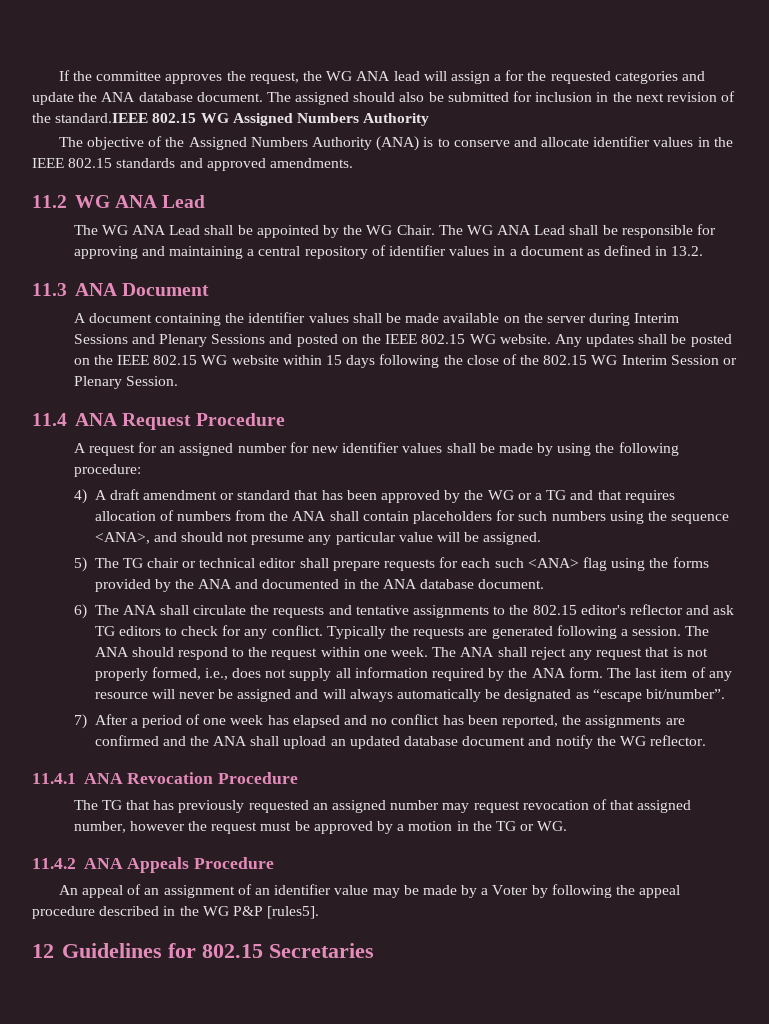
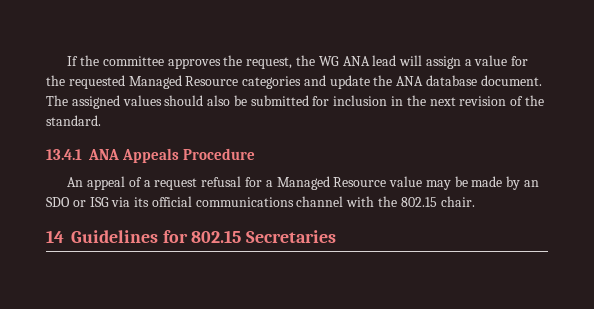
- If the committee approves the request, the WG ANA lead will assign a for the requested categories and update the ANA database document.
+ If the committee approves the request, the WG ANA lead will assign a value for the requested Managed Resource categories and update the ANA database document.
- The assigned should also be submitted for inclusion in the next revision of the standard.IEEE 802.15 WG Assigned Numbers Authority
- The objective of the Assigned Numbers Authority (ANA) is to conserve and allocate identifier values in the IEEE 802.15 standards and approved amendments.
- 11.2 WG ANA Lead
- The WG ANA Lead shall be appointed by the WG Chair. The WG ANA Lead shall be responsible for approving and maintaining a central repository of identifier values in a document as defined in 13.2.
- 11.3 ANA Document
- A document containing the identifier values shall be made available on the server during Interim Sessions and Plenary Sessions and posted on the IEEE 802.15 WG website. Any updates shall be posted on the IEEE 802.15 WG website within 15 days following the close of the 802.15 WG Interim Session or Plenary Session.
- 11.4 ANA Request Procedure
- A request for an assigned number for new identifier values shall be made by using the following procedure:
- 4) A draft amendment or standard that has been approved by the WG or a TG and that requires allocation of numbers from the ANA shall contain placeholders for such numbers using the sequence <ANA>, and should not presume any particular value will be assigned.
- 5) The TG chair or technical editor shall prepare requests for each such <ANA> flag using the forms provided by the ANA and documented in the ANA database document.
- 6) The ANA shall circulate the requests and tentative assignments to the 802.15 editor's reflector and ask TG editors to check for any conflict. Typically the requests are generated following a session. The ANA should respond to the request within one week. The ANA shall reject any request that is not properly formed, i.e., does not supply all information required by the ANA form. The last item of any resource will never be assigned and will always automatically be designated as “escape bit/number”.
- 7) After a period of one week has elapsed and no conflict has been reported, the assignments are confirmed and the ANA shall upload an updated database document and notify the WG reflector.
- 11.4.1 ANA Revocation Procedure
- The TG that has previously requested an assigned number may request revocation of that assigned number, however the request must be approved by a motion in the TG or WG.
- 11.4.2 ANA Appeals Procedure
+ The assigned values should also be submitted for inclusion in the next revision of the standard.
+ 13.4.1 ANA Appeals Procedure
- An appeal of an assignment of an identifier value may be made by a Voter by following the appeal procedure described in the WG P&P [rules5].
- 12 Guidelines for 802.15 Secretaries
+ An appeal of a request refusal for a Managed Resource value may be made by an SDO or ISG via its official communications channel with the 802.15 chair.
+ 14 Guidelines for 802.15 Secretaries

